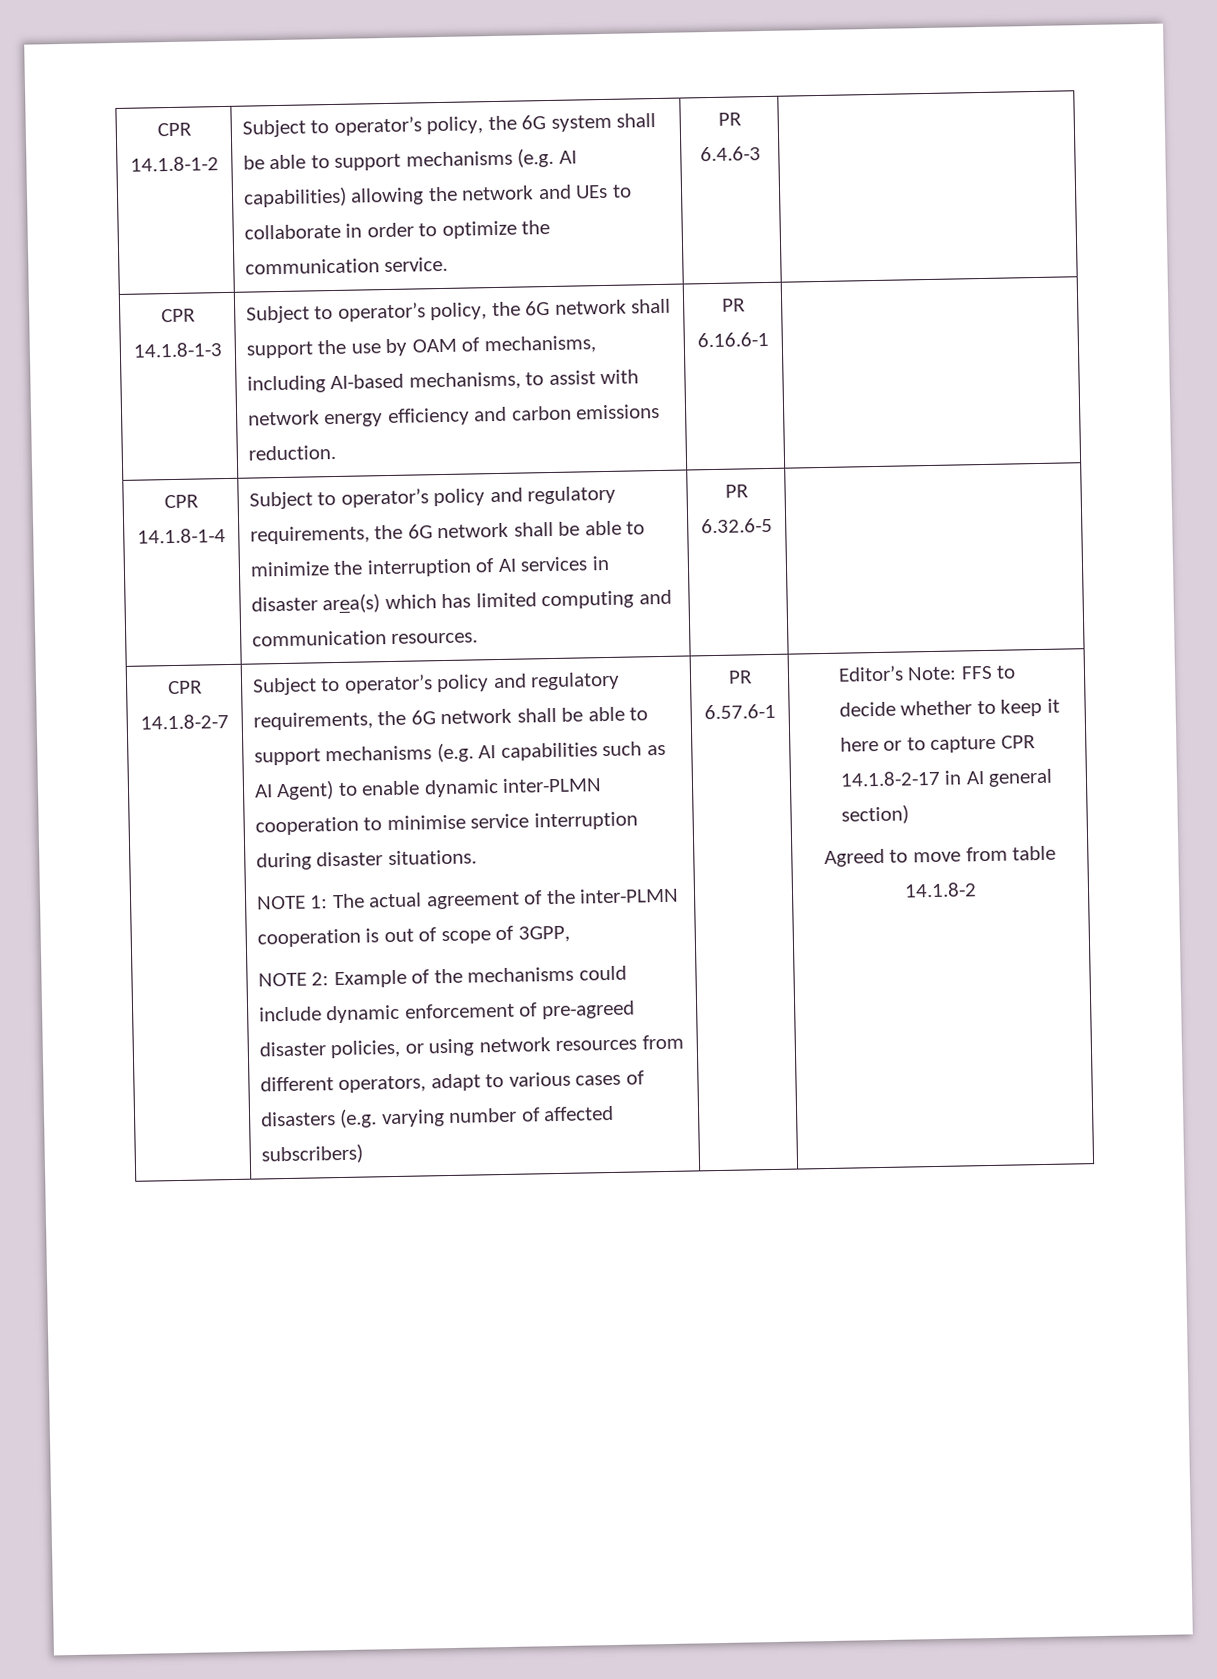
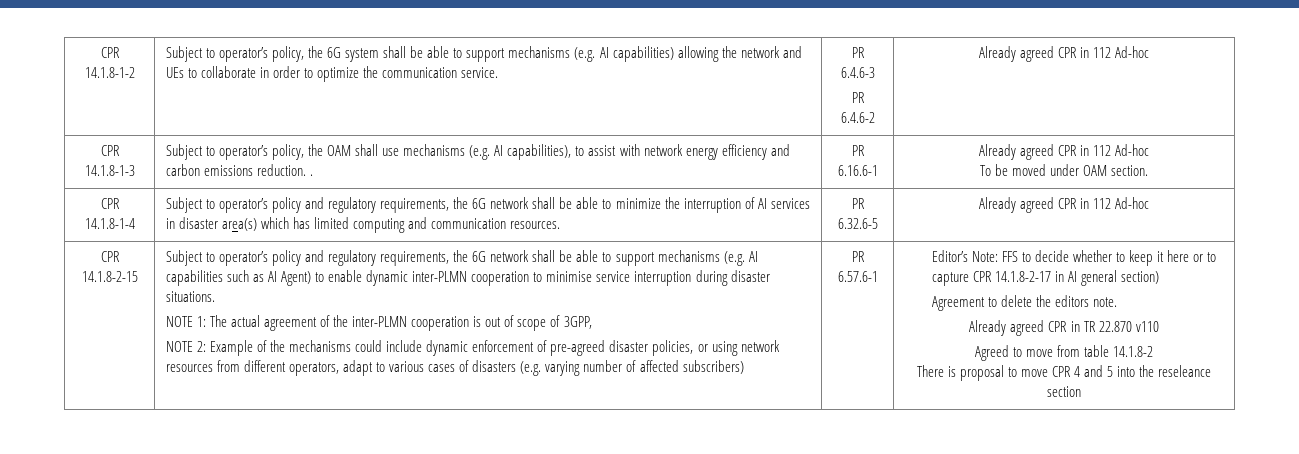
+ PR 6.4.6-2 | Already agreed CPR in 112 Ad-hoc
- CPR 14.1.8-1-3 | Subject to operator’s policy, the 6G network shall support the use by OAM of mechanisms, including AI-based mechanisms, to assist with network energy efficiency and carbon emissions reduction. | PR 6.16.6-1 |
+ CPR 14.1.8-1-3 | Subject to operator’s policy, the OAM shall use mechanisms (e.g. AI capabilities), to assist with network energy efficiency and carbon emissions reduction. . | PR 6.16.6-1 | Already agreed CPR in 112 Ad-hoc
+ To be moved under OAM section.
- CPR 14.1.8-1-4 | Subject to operator’s policy and regulatory requirements, the 6G network shall be able to minimize the interruption of AI services in disaster area(s) which has limited computing and communication resources. | PR 6.32.6-5 |
- CPR 14.1.8-2-7
+ CPR 14.1.8-1-4 | Subject to operator’s policy and regulatory requirements, the 6G network shall be able to minimize the interruption of AI services in disaster area(s) which has limited computing and communication resources. | PR 6.32.6-5 | Already agreed CPR in 112 Ad-hoc
+ CPR 14.1.8-2-15
+ Agreement to delete the editors note.
+ Already agreed CPR in TR 22.870 v110
+ There is proposal to move CPR 4 and 5 into the reseleance section

